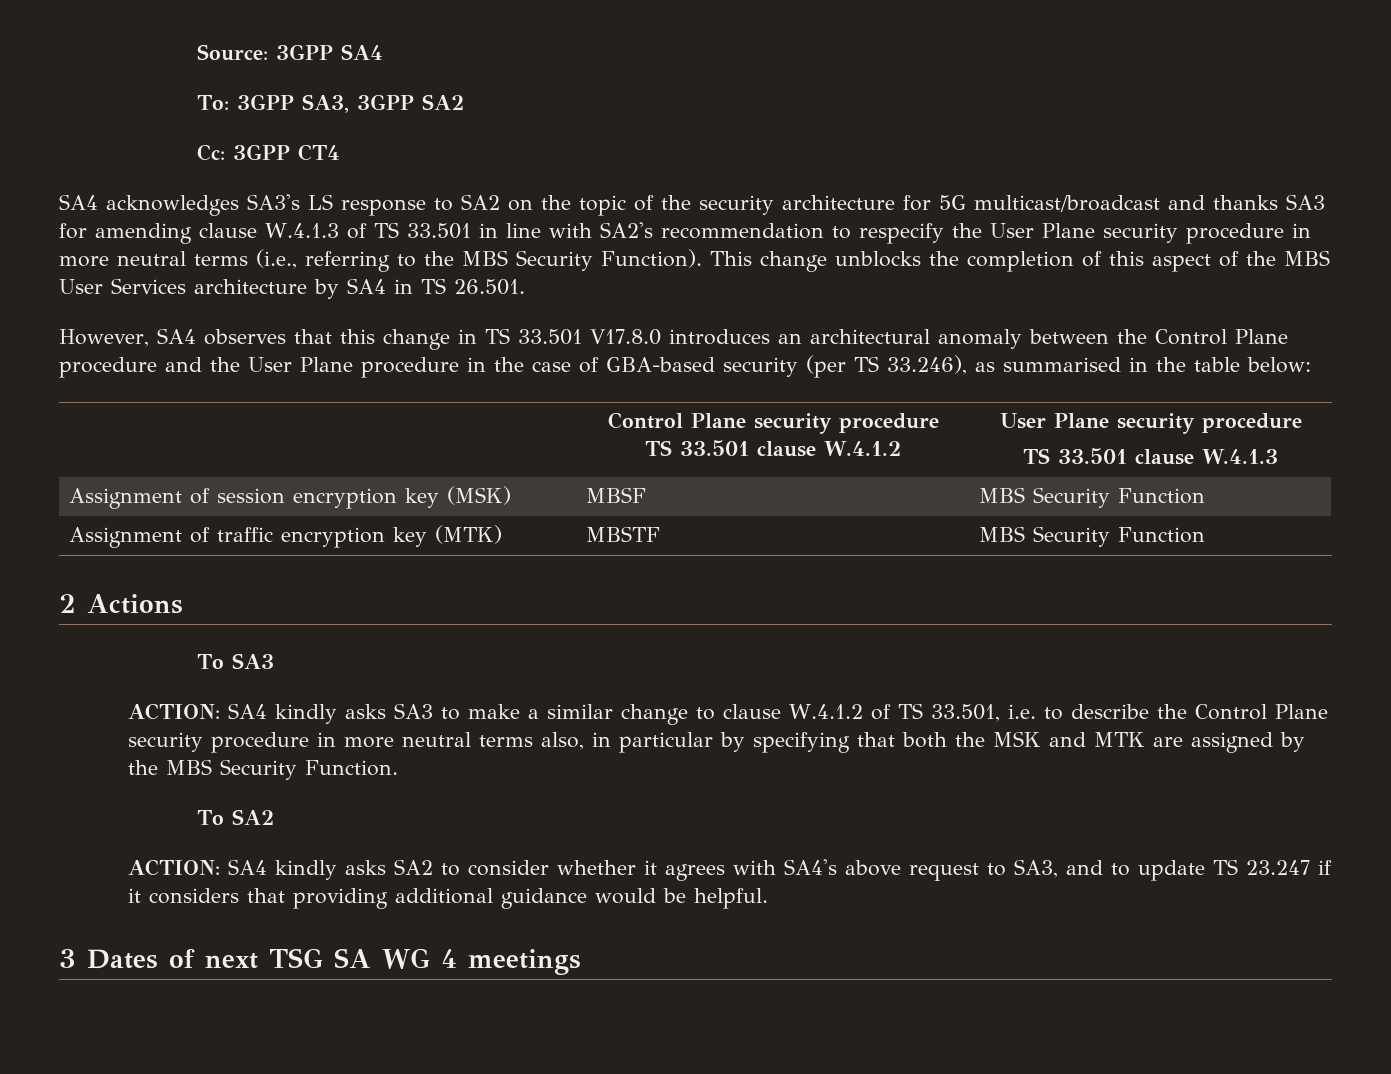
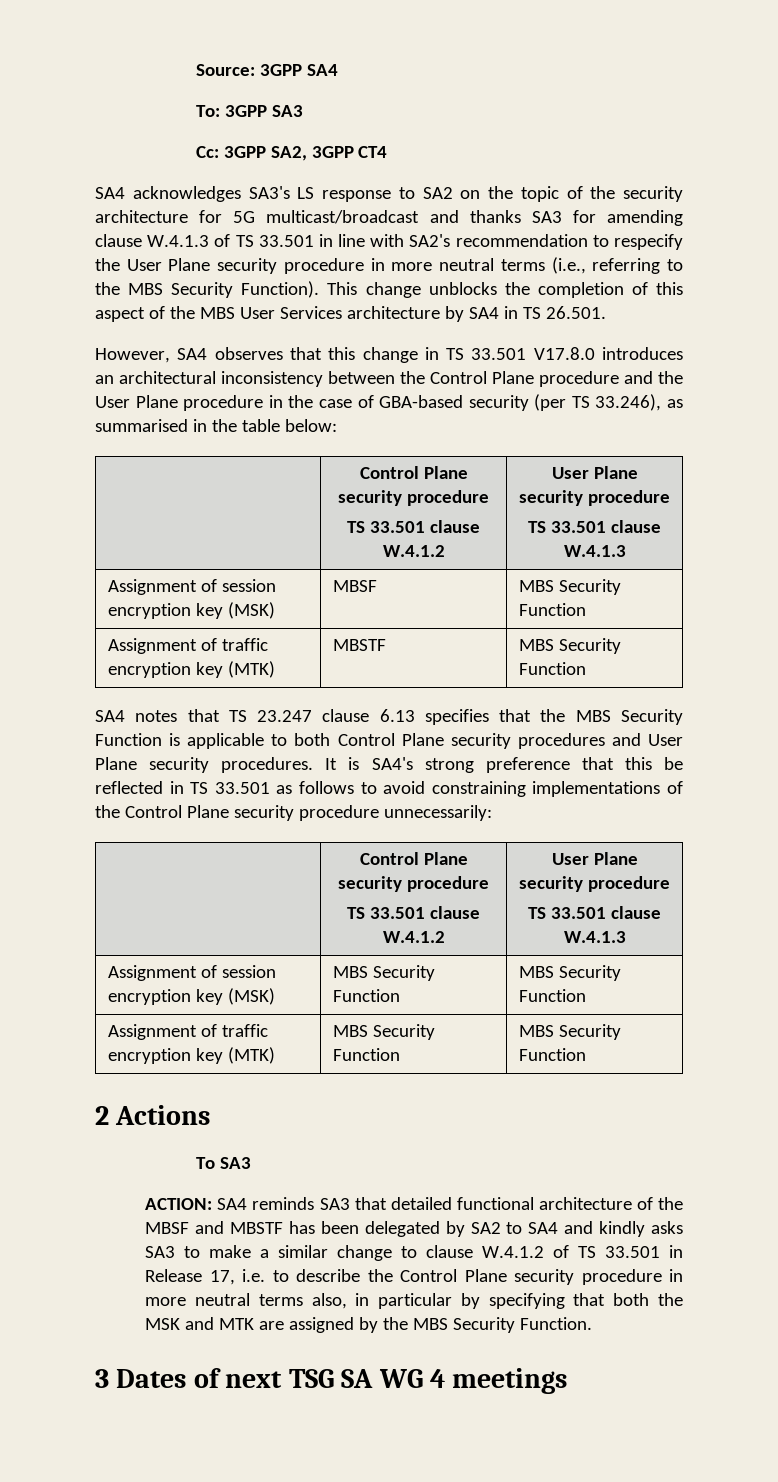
- To: 3GPP SA3, 3GPP SA2
+ To: 3GPP SA3
- Cc: 3GPP CT4
+ Cc: 3GPP SA2, 3GPP CT4
- However, SA4 observes that this change in TS 33.501 V17.8.0 introduces an architectural anomaly between the Control Plane procedure and the User Plane procedure in the case of GBA-based security (per TS 33.246), as summarised in the table below:
+ However, SA4 observes that this change in TS 33.501 V17.8.0 introduces an architectural inconsistency between the Control Plane procedure and the User Plane procedure in the case of GBA-based security (per TS 33.246), as summarised in the table below:
+ SA4 notes that TS 23.247 clause 6.13 specifies that the MBS Security Function is applicable to both Control Plane security procedures and User Plane security procedures. It is SA4's strong preference that this be reflected in TS 33.501 as follows to avoid constraining implementations of the Control Plane security procedure unnecessarily:
+ | Control Plane security procedure
+ TS 33.501 clause W.4.1.2 | User Plane security procedure
+ TS 33.501 clause W.4.1.3
+ Assignment of session encryption key (MSK) | MBS Security Function | MBS Security Function
+ Assignment of traffic encryption key (MTK) | MBS Security Function | MBS Security Function
- ACTION: SA4 kindly asks SA3 to make a similar change to clause W.4.1.2 of TS 33.501, i.e. to describe the Control Plane security procedure in more neutral terms also, in particular by specifying that both the MSK and MTK are assigned by the MBS Security Function.
+ ACTION: SA4 reminds SA3 that detailed functional architecture of the MBSF and MBSTF has been delegated by SA2 to SA4 and kindly asks SA3 to make a similar change to clause W.4.1.2 of TS 33.501 in Release 17, i.e. to describe the Control Plane security procedure in more neutral terms also, in particular by specifying that both the MSK and MTK are assigned by the MBS Security Function.
- To SA2
- ACTION: SA4 kindly asks SA2 to consider whether it agrees with SA4's above request to SA3, and to update TS 23.247 if it considers that providing additional guidance would be helpful.

